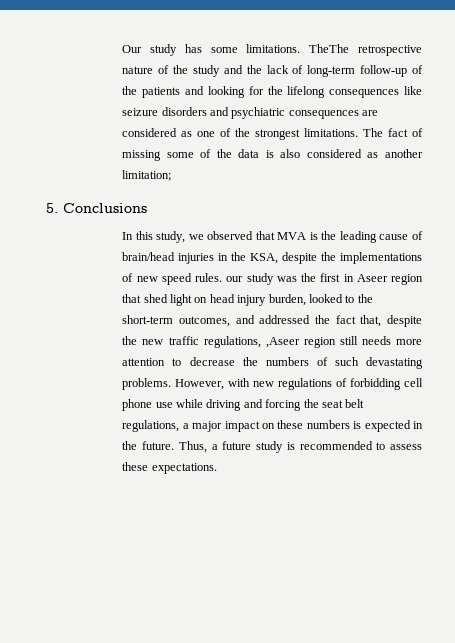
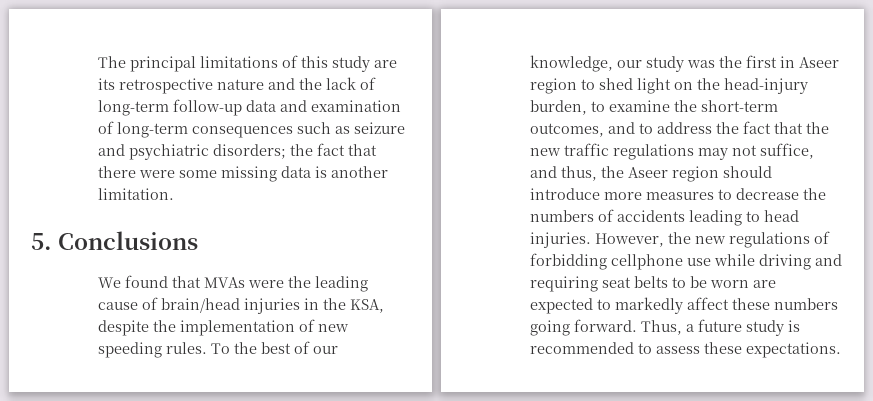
- Our study has some limitations. TheThe retrospective nature of the study and the lack of long-term follow-up of the patients and looking for the lifelong consequences like seizure disorders and psychiatric consequences are considered as one of the strongest limitations. The fact of missing some of the data is also considered as another limitation;
+ The principal limitations of this study are its retrospective nature and the lack of long-term follow-up data and examination of long-term consequences such as seizure and psychiatric disorders; the fact that there were some missing data is another limitation.
  5. Conclusions
- In this study, we observed that MVA is the leading cause of brain/head injuries in the KSA, despite the implementations of new speed rules. our study was the first in Aseer region that shed light on head injury burden, looked to the short-term outcomes, and addressed the fact that, despite the new traffic regulations, ,Aseer region still needs more attention to decrease the numbers of such devastating problems. However, with new regulations of forbidding cell phone use while driving and forcing the seat belt regulations, a major impact on these numbers is expected in the future.
+ We found that MVAs were the leading cause of brain/head injuries in the KSA, despite the implementation of new speeding rules. To the best of our knowledge, our study was the first in Aseer region to shed light on the head-injury burden, to examine the short-term outcomes, and to address the fact that the new traffic regulations may not suffice, and thus, the Aseer region should introduce more measures to decrease the numbers of accidents leading to head injuries. However, the new regulations of forbidding cellphone use while driving and requiring seat belts to be worn are expected to markedly affect these numbers going forward.

